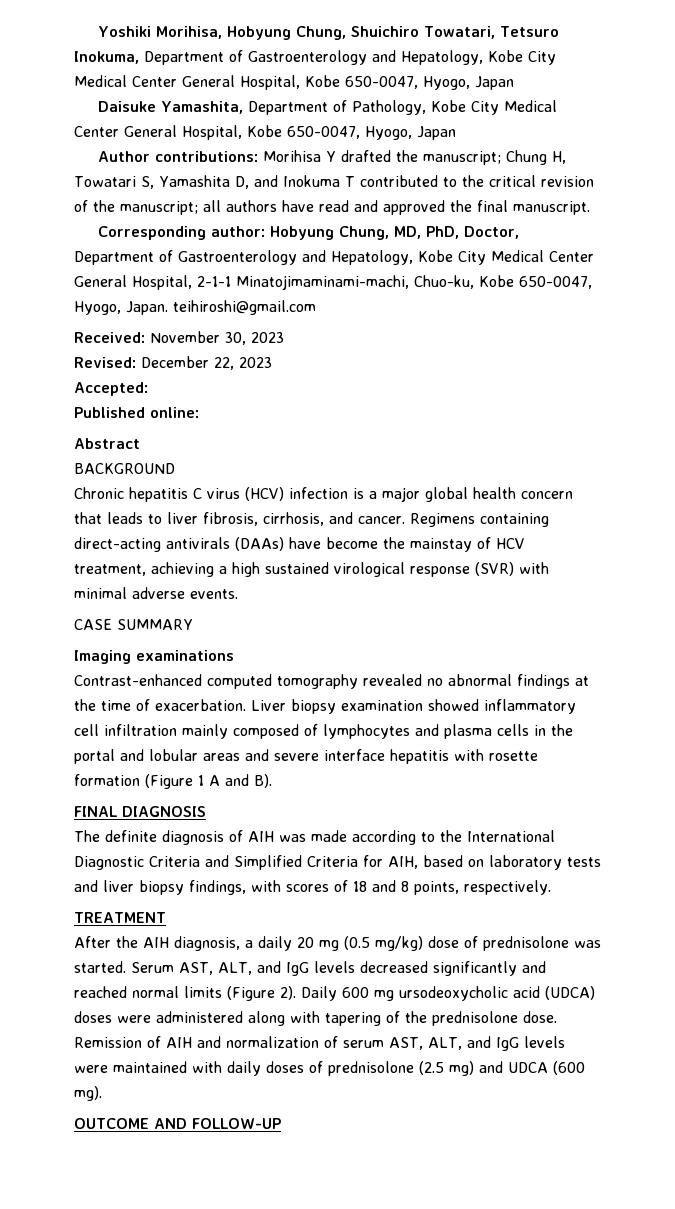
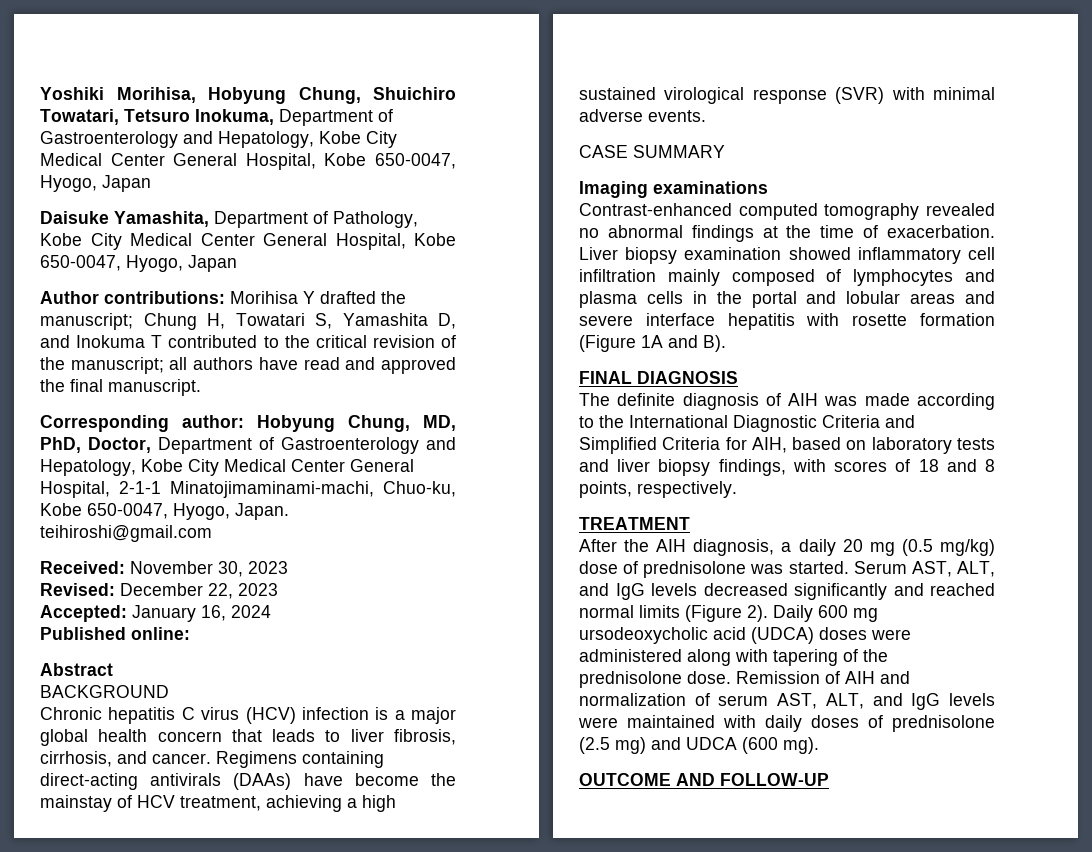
- Accepted:
+ Accepted: January 16, 2024
- Liver biopsy examination showed inflammatory cell infiltration mainly composed of lymphocytes and plasma cells in the portal and lobular areas and severe interface hepatitis with rosette formation (Figure 1 A and B).
+ Liver biopsy examination showed inflammatory cell infiltration mainly composed of lymphocytes and plasma cells in the portal and lobular areas and severe interface hepatitis with rosette formation (Figure 1A and B).

